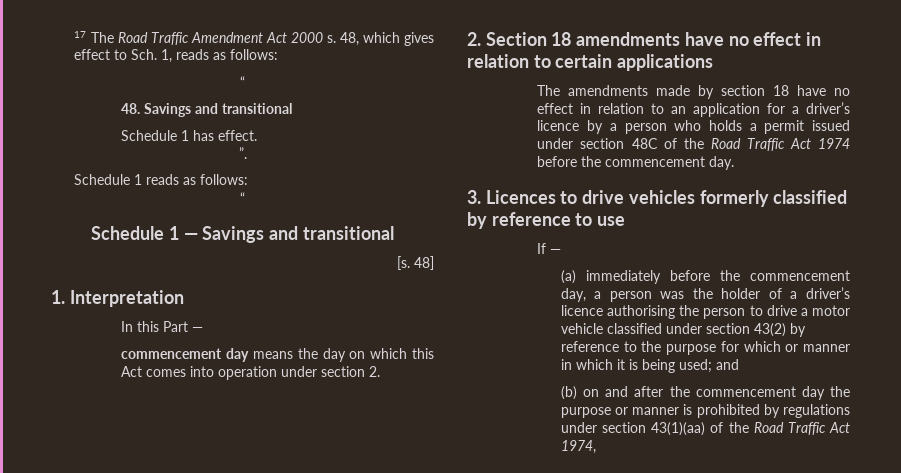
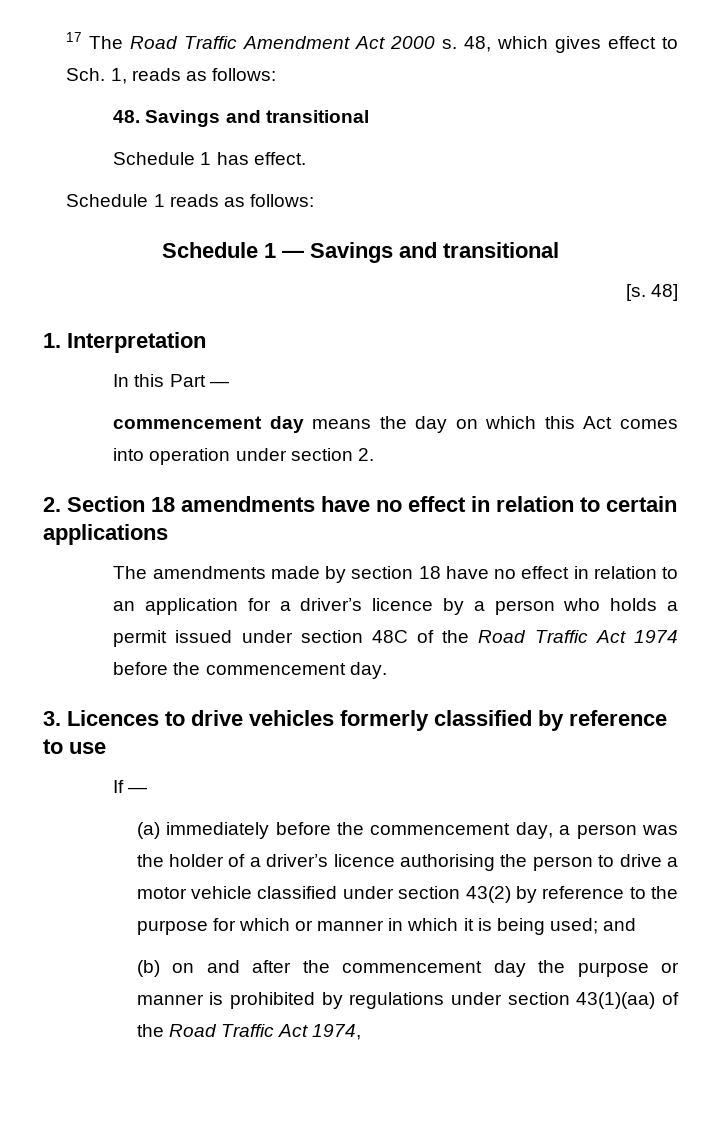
  48, which gives effect to Sch. 1, reads as follows:
- “
- ”.
  Schedule 1 reads as follows:
- “

